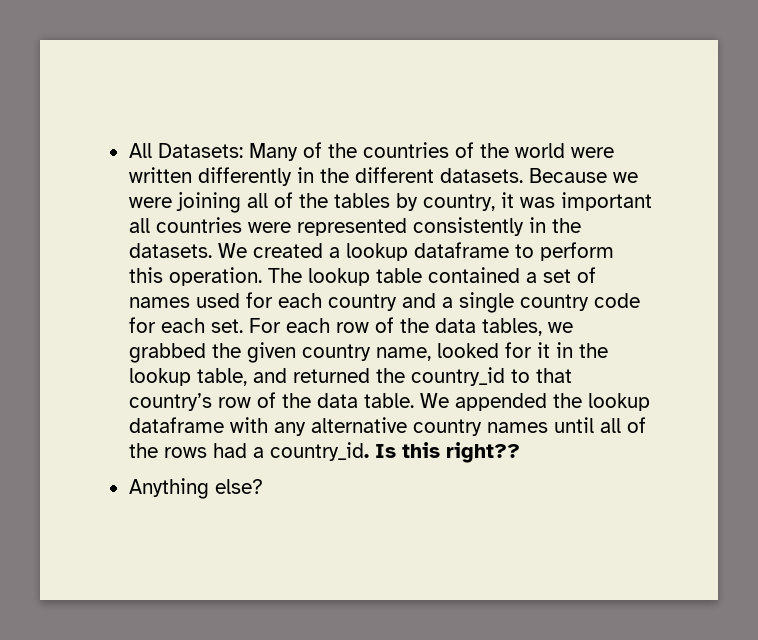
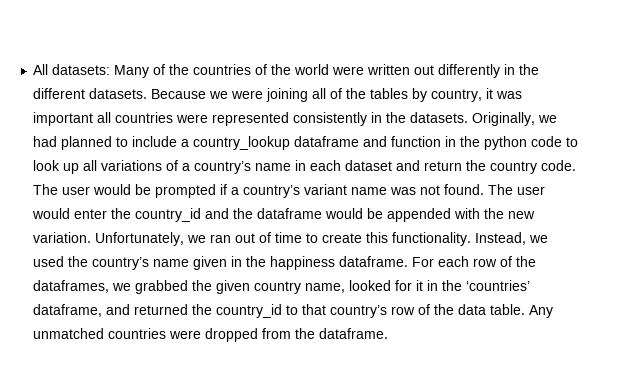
- All Datasets: Many of the countries of the world were written differently in the different datasets.
+ All datasets: Many of the countries of the world were written out differently in the different datasets.
- We created a lookup dataframe to perform this operation. The lookup table contained a set of names used for each country and a single country code for each set.
+ Originally, we had planned to include a country_lookup dataframe and function in the python code to look up all variations of a country’s name in each dataset and return the country code. The user would be prompted if a country’s variant name was not found. The user would enter the country_id and the dataframe would be appended with the new variation. Unfortunately, we ran out of time to create this functionality. Instead, we used the country’s name given in the happiness dataframe.
- For each row of the data tables, we grabbed the given country name, looked for it in the lookup table, and returned the country_id to that country’s row of the data table.
+ For each row of the dataframes, we grabbed the given country name, looked for it in the ‘countries’ dataframe, and returned the country_id to that country’s row of the data table.
- We appended the lookup dataframe with any alternative country names until all of the rows had a country_id. Is this right??
- Anything else?
+ Any unmatched countries were dropped from the dataframe.

